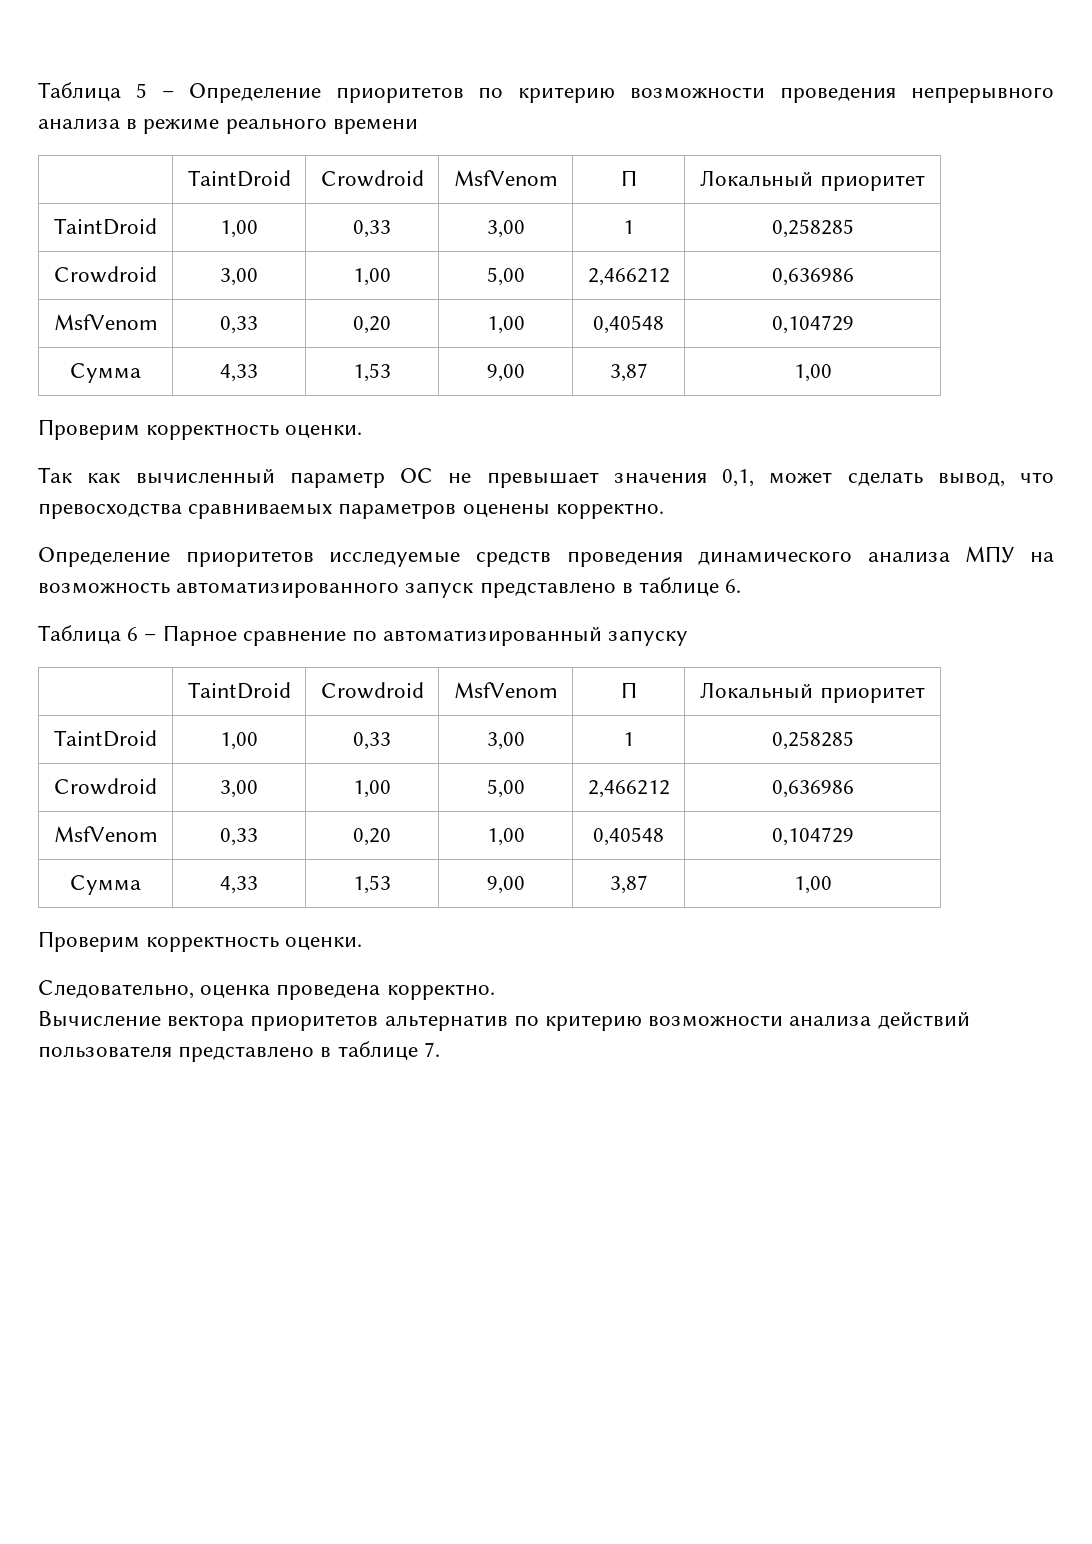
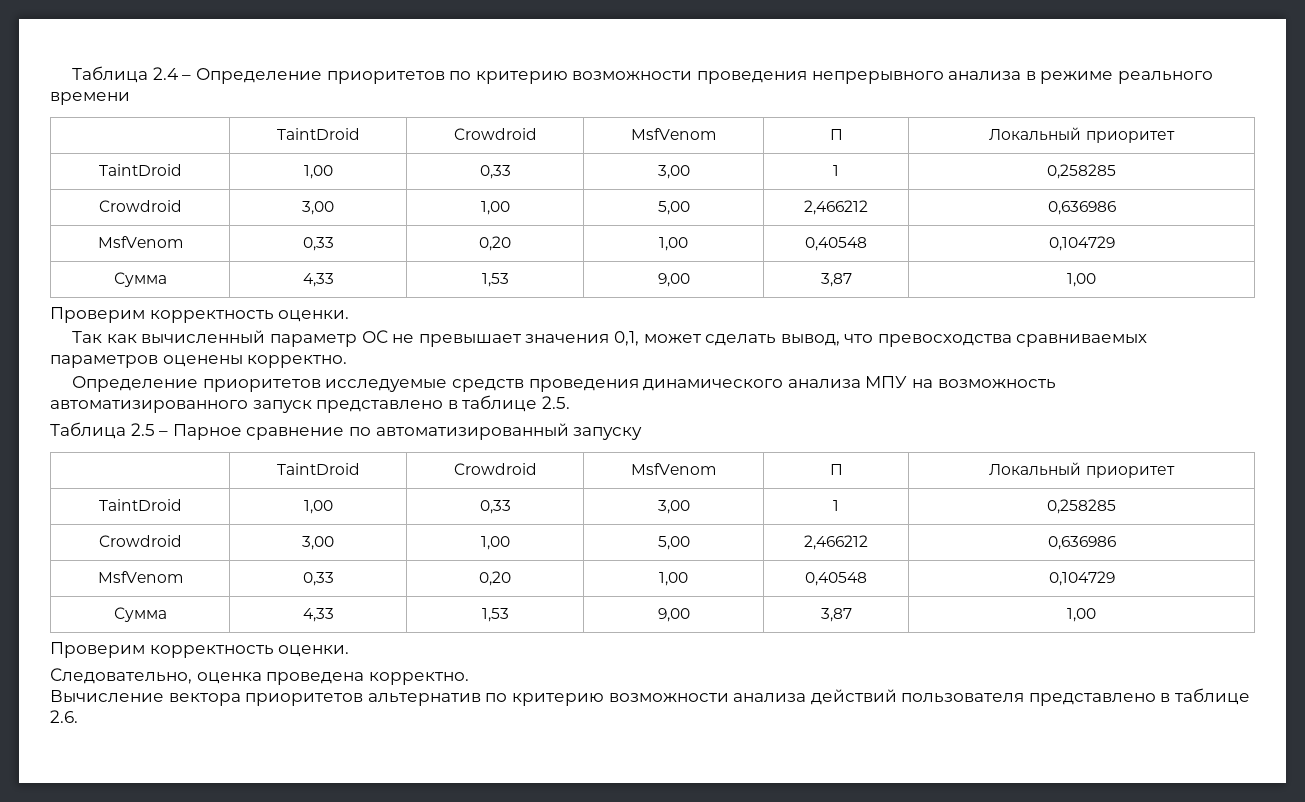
- Таблица 5 – Определение приоритетов по критерию возможности проведения непрерывного анализа в режиме реального времени
+ Таблица 2.4 – Определение приоритетов по критерию возможности проведения непрерывного анализа в режиме реального времени
- Определение приоритетов исследуемые средств проведения динамического анализа МПУ на возможность автоматизированного запуск представлено в таблице 6.
- Таблица 6 – Парное сравнение по автоматизированный запуску
+ Определение приоритетов исследуемые средств проведения динамического анализа МПУ на возможность автоматизированного запуск представлено в таблице 2.5.
+ Таблица 2.5 – Парное сравнение по автоматизированный запуску
- Вычисление вектора приоритетов альтернатив по критерию возможности анализа действий пользователя представлено в таблице 7.
+ Вычисление вектора приоритетов альтернатив по критерию возможности анализа действий пользователя представлено в таблице 2.6.

